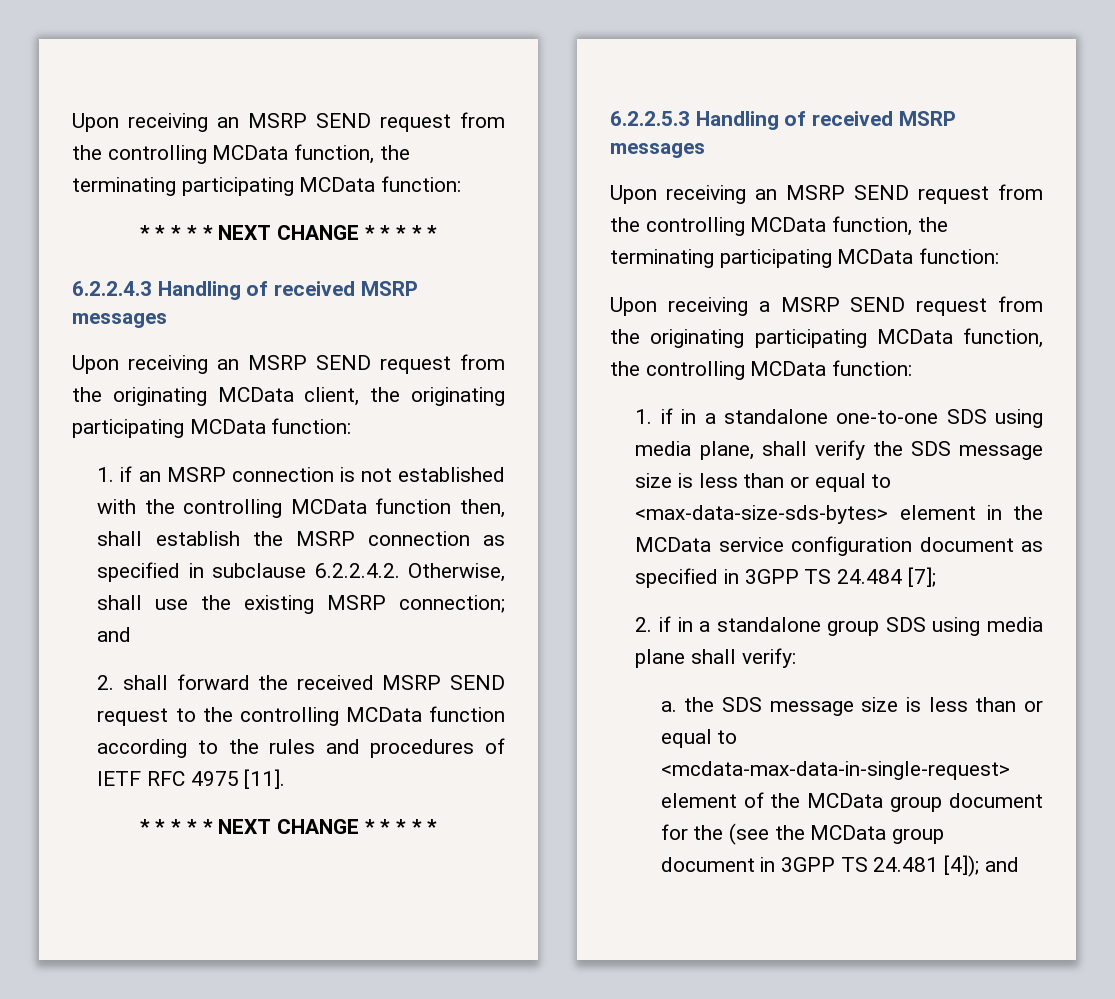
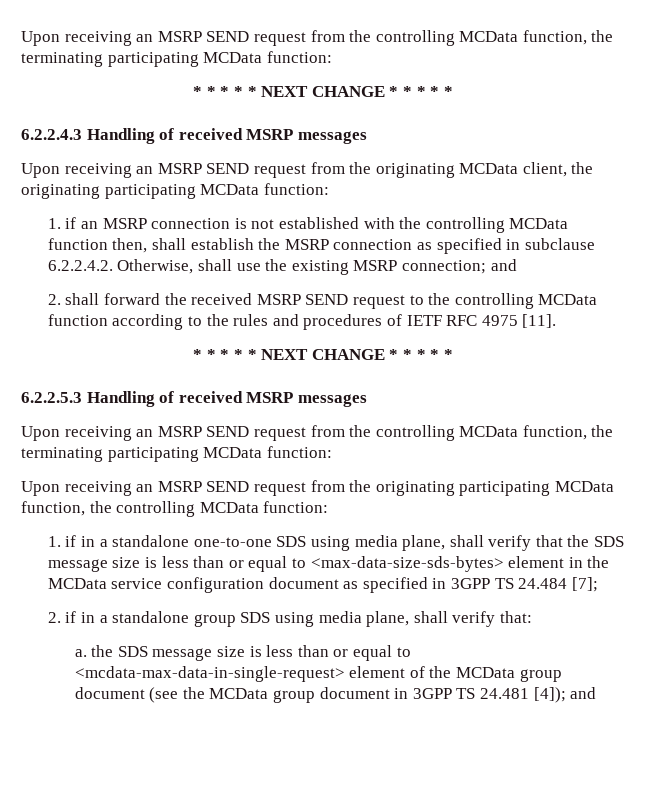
- Upon receiving a MSRP SEND request from the originating participating MCData function, the controlling MCData function:
+ Upon receiving an MSRP SEND request from the originating participating MCData function, the controlling MCData function:
- 1. if in a standalone one-to-one SDS using media plane, shall verify the SDS message size is less than or equal to <max-data-size-sds-bytes> element in the MCData service configuration document as specified in 3GPP TS 24.484 [7];
+ 1. if in a standalone one-to-one SDS using media plane, shall verify that the SDS message size is less than or equal to <max-data-size-sds-bytes> element in the MCData service configuration document as specified in 3GPP TS 24.484 [7];
- 2. if in a standalone group SDS using media plane shall verify:
+ 2. if in a standalone group SDS using media plane, shall verify that:
- a. the SDS message size is less than or equal to <mcdata-max-data-in-single-request> element of the MCData group document for the (see the MCData group document in 3GPP TS 24.481 [4]); and
+ a. the SDS message size is less than or equal to <mcdata-max-data-in-single-request> element of the MCData group document (see the MCData group document in 3GPP TS 24.481 [4]); and

